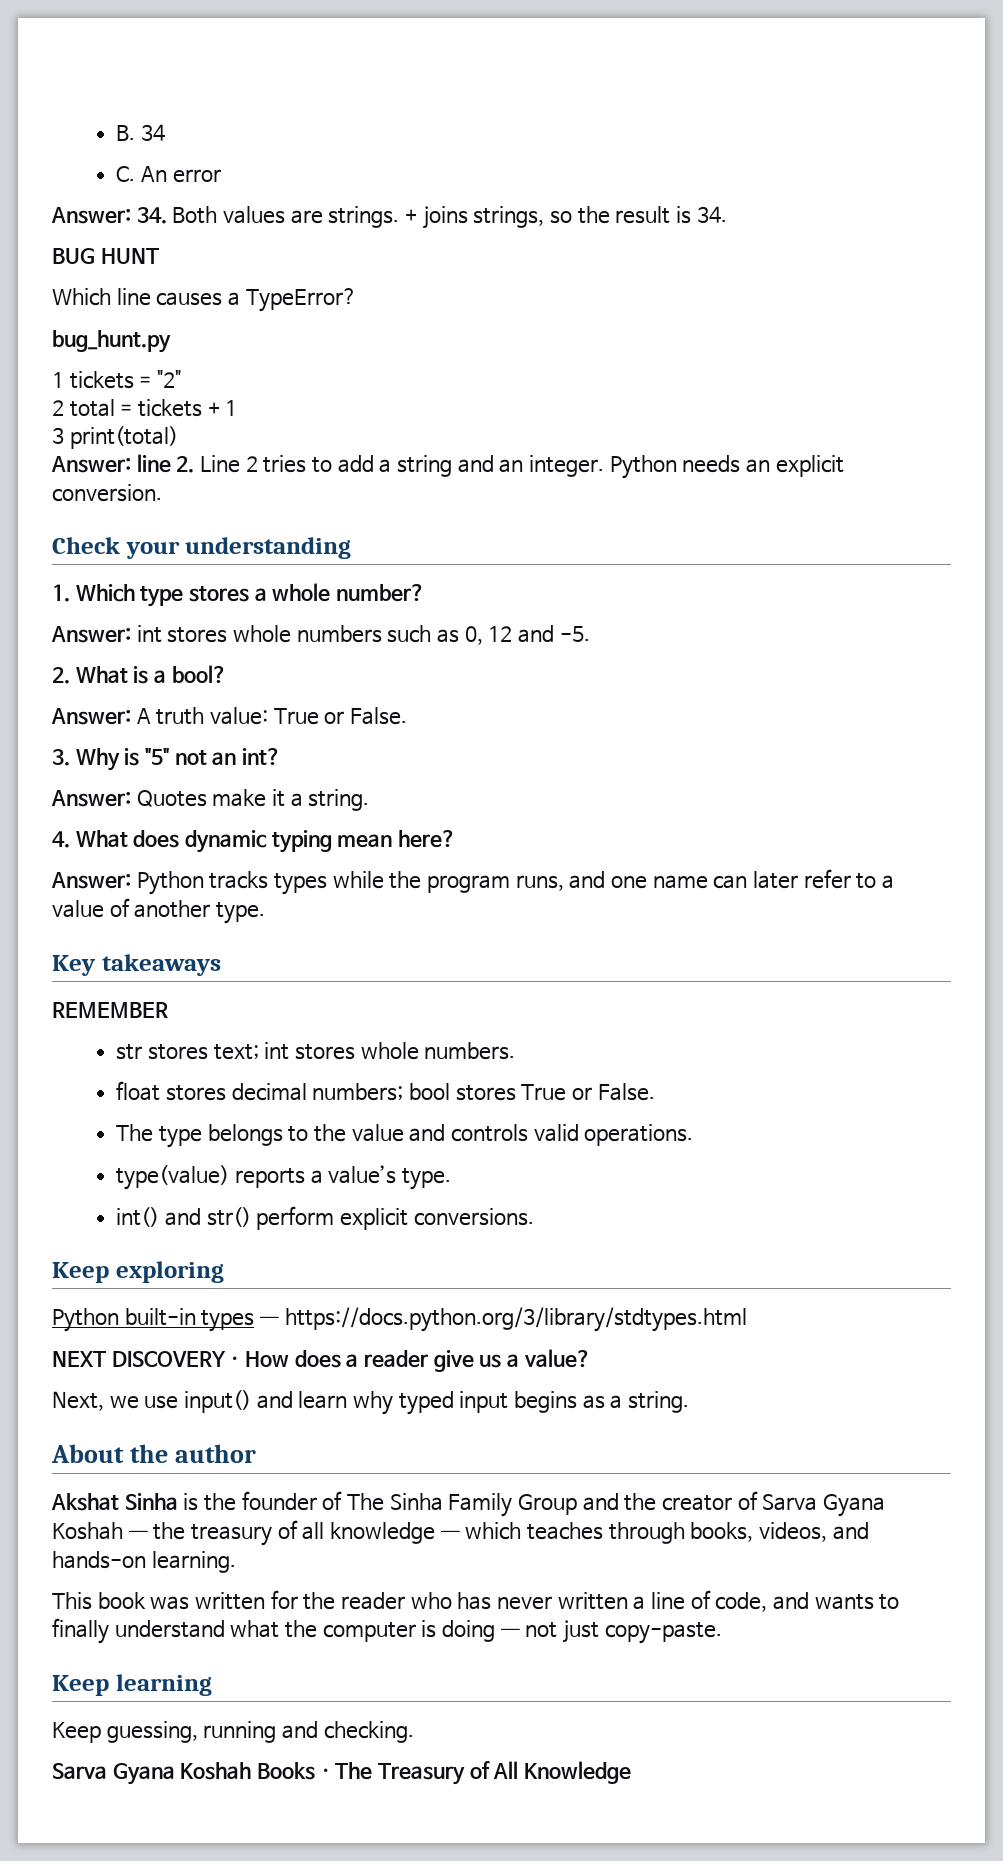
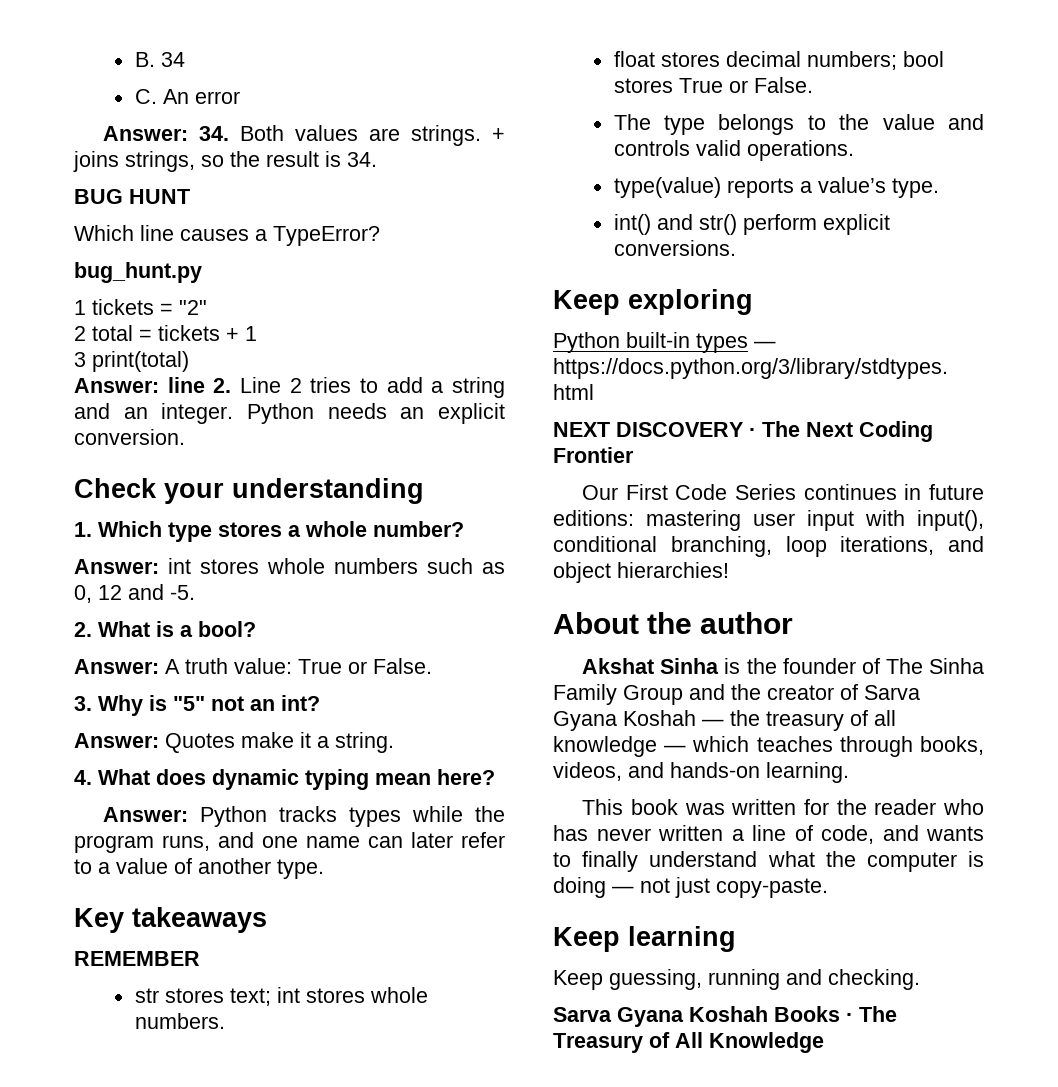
- NEXT DISCOVERY · How does a reader give us a value?
- Next, we use input() and learn why typed input begins as a string.
+ NEXT DISCOVERY · The Next Coding Frontier
+ Our First Code Series continues in future editions: mastering user input with input(), conditional branching, loop iterations, and object hierarchies!

